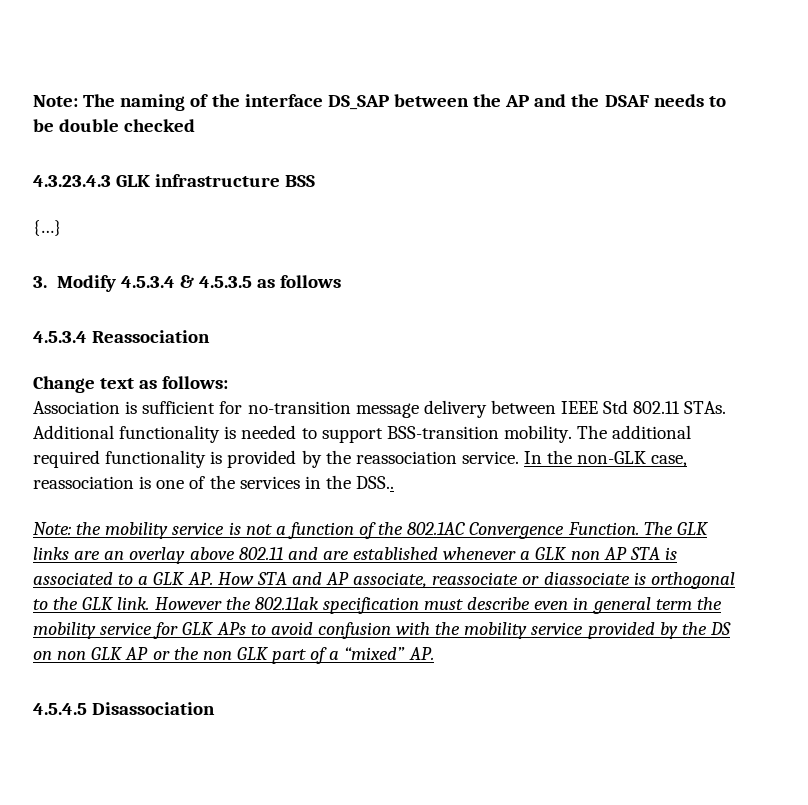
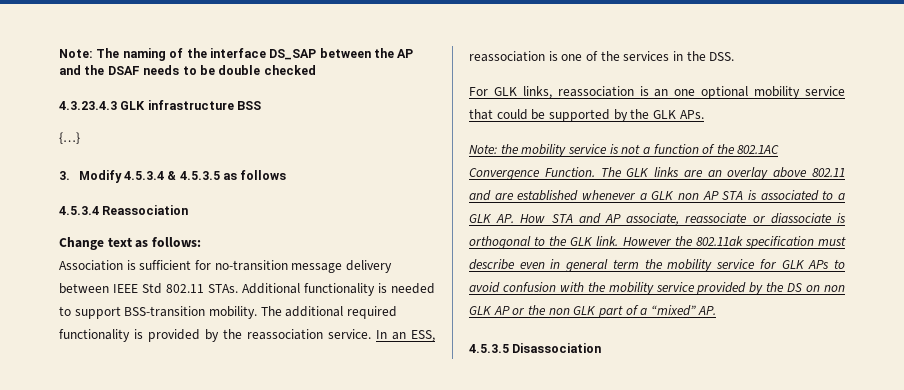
- In the non-GLK case, reassociation is one of the services in the DSS..
+ In an ESS, reassociation is one of the services in the DSS.
+ For GLK links, reassociation is an one optional mobility service that could be supported by the GLK APs.
- 4.5.4.5 Disassociation
+ 4.5.3.5 Disassociation

